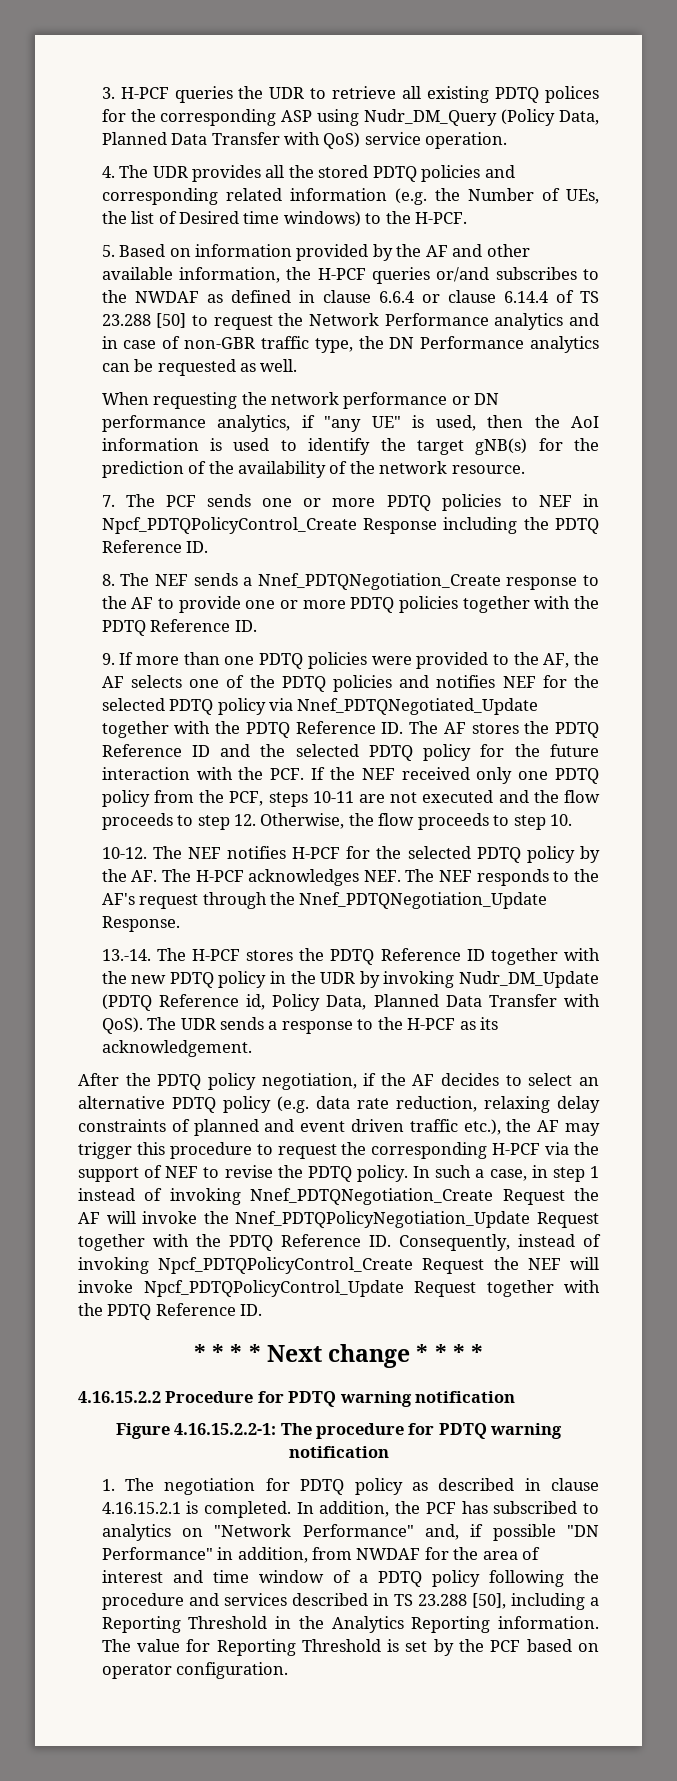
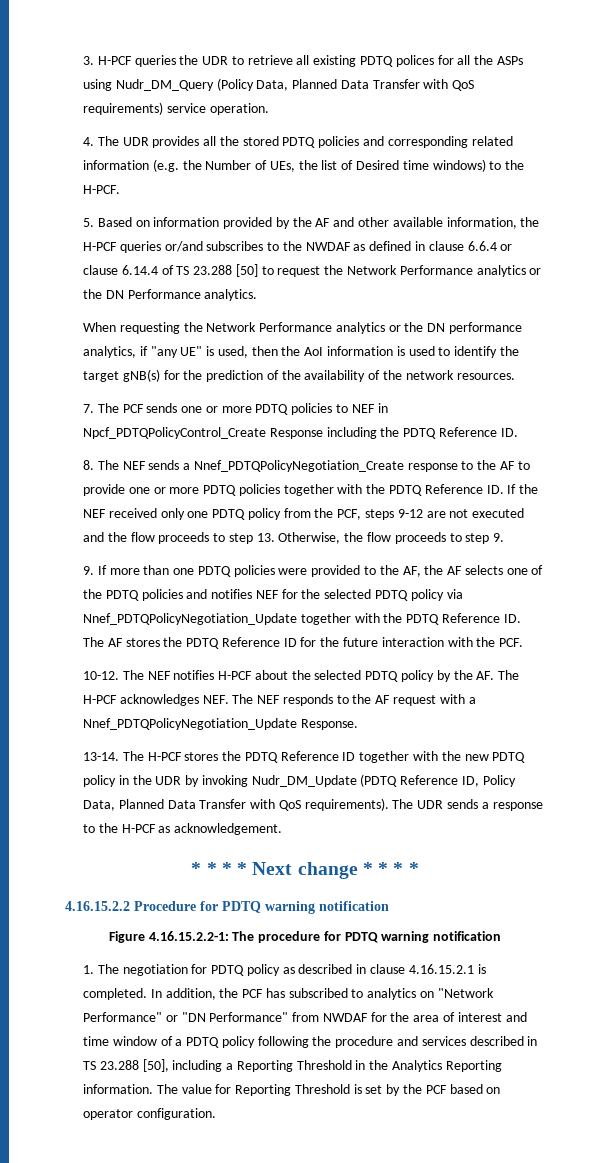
- 3. H-PCF queries the UDR to retrieve all existing PDTQ polices for the corresponding ASP using Nudr_DM_Query (Policy Data, Planned Data Transfer with QoS) service operation.
+ 3. H-PCF queries the UDR to retrieve all existing PDTQ polices for all the ASPs using Nudr_DM_Query (Policy Data, Planned Data Transfer with QoS requirements) service operation.
- 5. Based on information provided by the AF and other available information, the H-PCF queries or/and subscribes to the NWDAF as defined in clause 6.6.4 or clause 6.14.4 of TS 23.288 [50] to request the Network Performance analytics and in case of non-GBR traffic type, the DN Performance analytics can be requested as well.
- When requesting the network performance or DN performance analytics, if "any UE" is used, then the AoI information is used to identify the target gNB(s) for the prediction of the availability of the network resource.
+ 5. Based on information provided by the AF and other available information, the H-PCF queries or/and subscribes to the NWDAF as defined in clause 6.6.4 or clause 6.14.4 of TS 23.288 [50] to request the Network Performance analytics or the DN Performance analytics.
+ When requesting the Network Performance analytics or the DN performance analytics, if "any UE" is used, then the AoI information is used to identify the target gNB(s) for the prediction of the availability of the network resources.
- 8. The NEF sends a Nnef_PDTQNegotiation_Create response to the AF to provide one or more PDTQ policies together with the PDTQ Reference ID.
+ 8. The NEF sends a Nnef_PDTQPolicyNegotiation_Create response to the AF to provide one or more PDTQ policies together with the PDTQ Reference ID. If the NEF received only one PDTQ policy from the PCF, steps 9-12 are not executed and the flow proceeds to step 13. Otherwise, the flow proceeds to step 9.
- 9. If more than one PDTQ policies were provided to the AF, the AF selects one of the PDTQ policies and notifies NEF for the selected PDTQ policy via Nnef_PDTQNegotiated_Update together with the PDTQ Reference ID. The AF stores the PDTQ Reference ID and the selected PDTQ policy for the future interaction with the PCF. If the NEF received only one PDTQ policy from the PCF, steps 10-11 are not executed and the flow proceeds to step 12. Otherwise, the flow proceeds to step 10.
+ 9. If more than one PDTQ policies were provided to the AF, the AF selects one of the PDTQ policies and notifies NEF for the selected PDTQ policy via Nnef_PDTQPolicyNegotiation_Update together with the PDTQ Reference ID. The AF stores the PDTQ Reference ID for the future interaction with the PCF.
- The NEF notifies H-PCF for the selected PDTQ policy by the AF. The H-PCF acknowledges NEF. The NEF responds to the AF's request through the Nnef_PDTQNegotiation_Update Response.
+ The NEF notifies H-PCF about the selected PDTQ policy by the AF. The H-PCF acknowledges NEF. The NEF responds to the AF request with a Nnef_PDTQPolicyNegotiation_Update Response.
- 13.-14. The H-PCF stores the PDTQ Reference ID together with the new PDTQ policy in the UDR by invoking Nudr_DM_Update (PDTQ Reference id, Policy Data, Planned Data Transfer with QoS).
+ 13-14. The H-PCF stores the PDTQ Reference ID together with the new PDTQ policy in the UDR by invoking Nudr_DM_Update (PDTQ Reference ID, Policy Data, Planned Data Transfer with QoS requirements).
- The UDR sends a response to the H-PCF as its acknowledgement.
+ The UDR sends a response to the H-PCF as acknowledgement.
- After the PDTQ policy negotiation, if the AF decides to select an alternative PDTQ policy (e.g. data rate reduction, relaxing delay constraints of planned and event driven traffic etc.), the AF may trigger this procedure to request the corresponding H-PCF via the support of NEF to revise the PDTQ policy. In such a case, in step 1 instead of invoking Nnef_PDTQNegotiation_Create Request the AF will invoke the Nnef_PDTQPolicyNegotiation_Update Request together with the PDTQ Reference ID. Consequently, instead of invoking Npcf_PDTQPolicyControl_Create Request the NEF will invoke Npcf_PDTQPolicyControl_Update Request together with the PDTQ Reference ID.
- In addition, the PCF has subscribed to analytics on "Network Performance" and, if possible "DN Performance" in addition, from NWDAF for the area of interest and time window of a PDTQ policy following the procedure and services described in TS 23.288 [50], including a Reporting Threshold in the Analytics Reporting information.
+ In addition, the PCF has subscribed to analytics on "Network Performance" or "DN Performance" from NWDAF for the area of interest and time window of a PDTQ policy following the procedure and services described in TS 23.288 [50], including a Reporting Threshold in the Analytics Reporting information.

